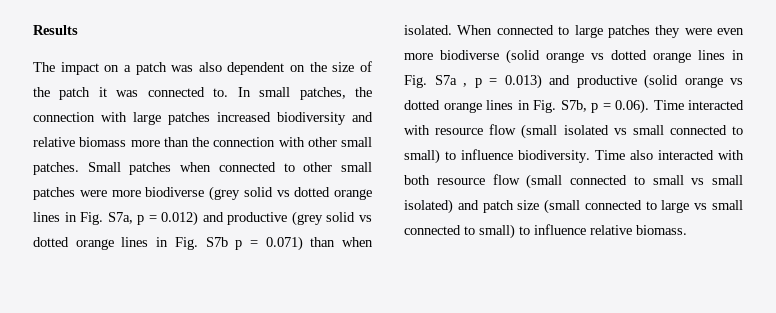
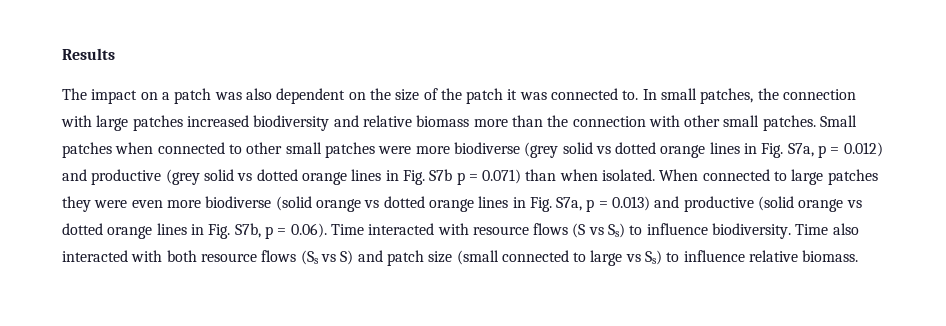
- When connected to large patches they were even more biodiverse (solid orange vs dotted orange lines in Fig. S7a , p = 0.013) and productive (solid orange vs dotted orange lines in Fig. S7b, p = 0.06). Time interacted with resource flow (small isolated vs small connected to small) to influence biodiversity.
+ When connected to large patches they were even more biodiverse (solid orange vs dotted orange lines in Fig. S7a, p = 0.013) and productive (solid orange vs dotted orange lines in Fig. S7b, p = 0.06). Time interacted with resource flows (S vs Ss) to influence biodiversity.
- Time also interacted with both resource flow (small connected to small vs small isolated) and patch size (small connected to large vs small connected to small) to influence relative biomass.
+ Time also interacted with both resource flows (Ss vs S) and patch size (small connected to large vs Ss) to influence relative biomass.

